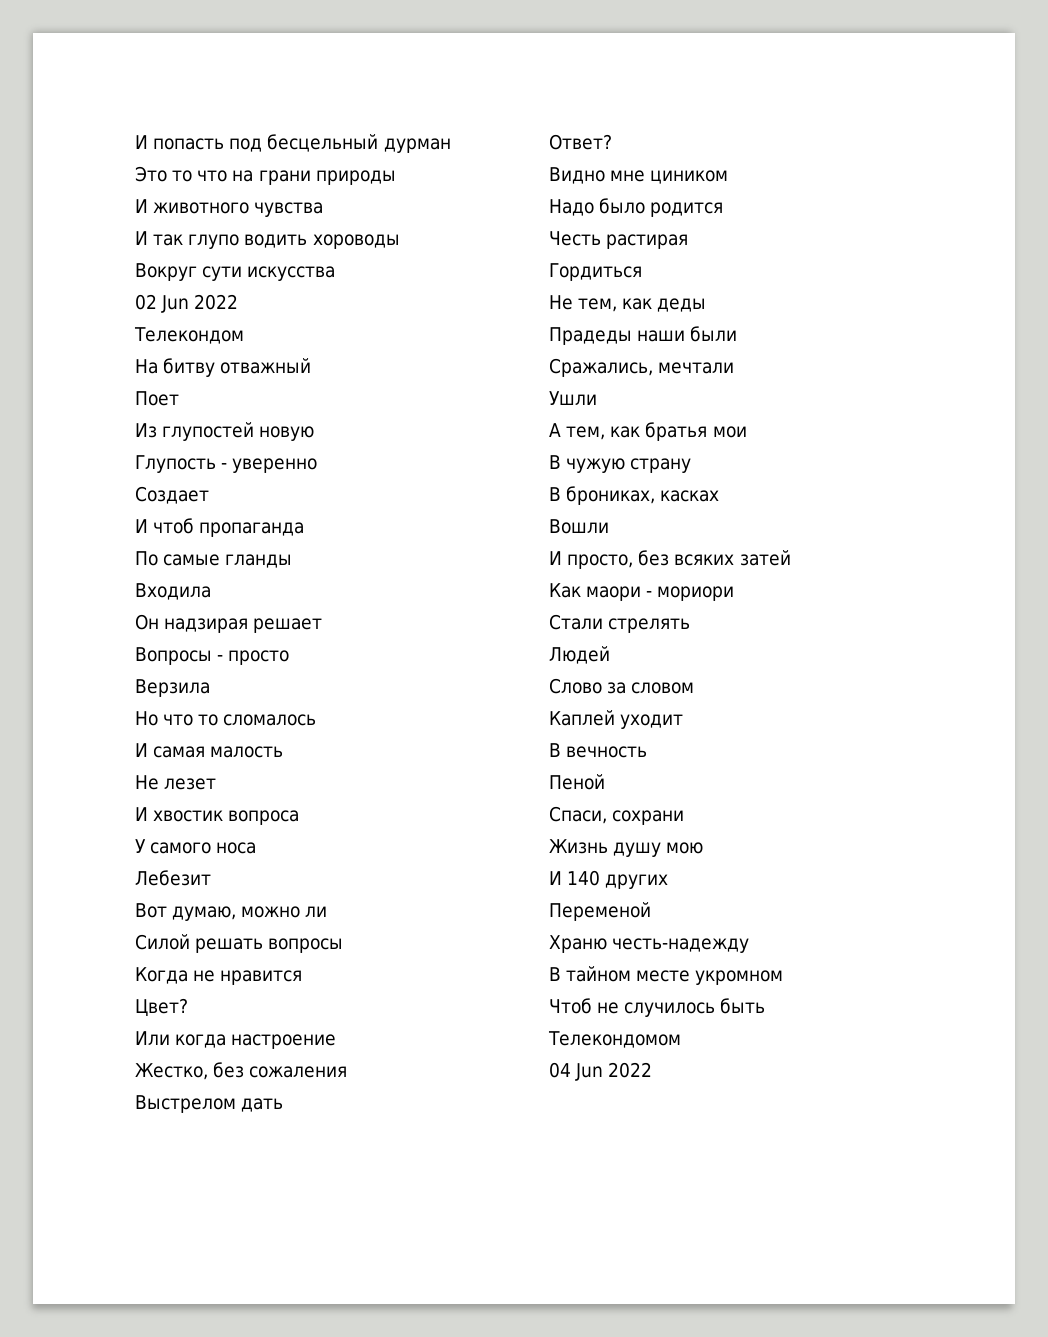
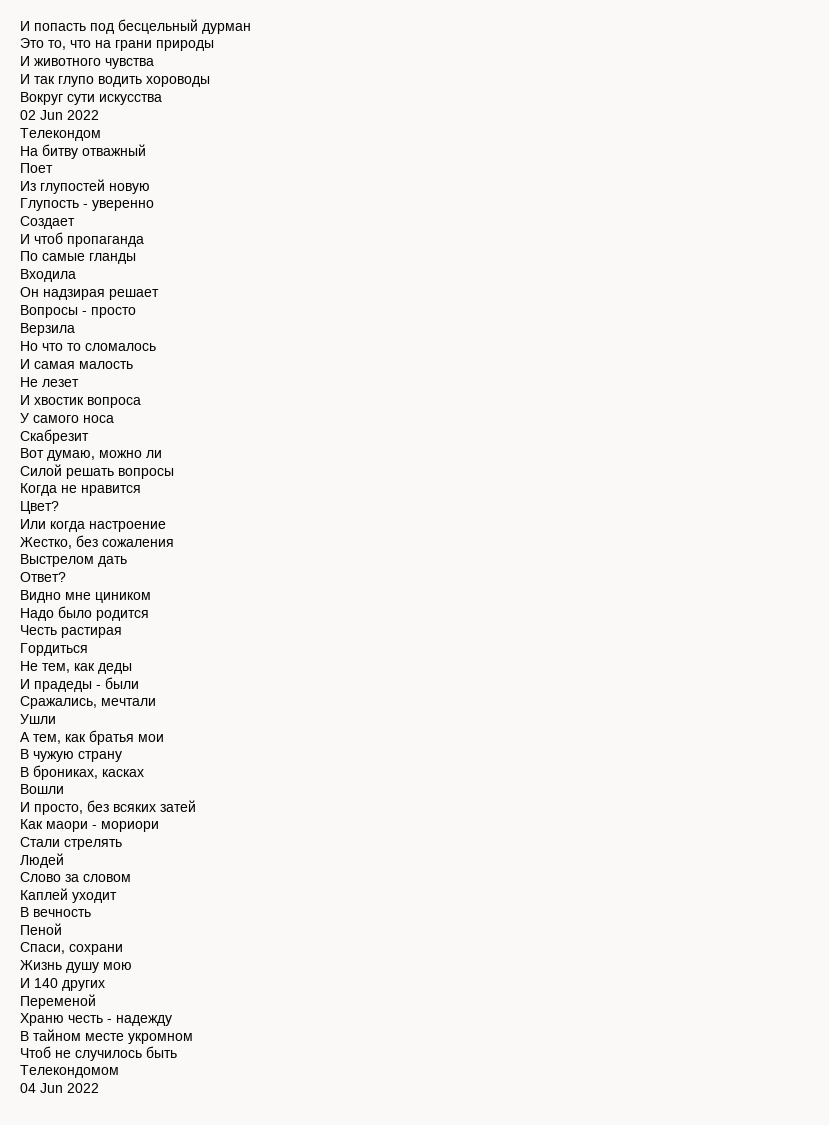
- Это то что на грани природы
+ Это то, что на грани природы
- Лебезит
+ Скабрезит
- Прадеды наши были
+ И прадеды - были
- Храню честь-надежду
+ Храню честь - надежду

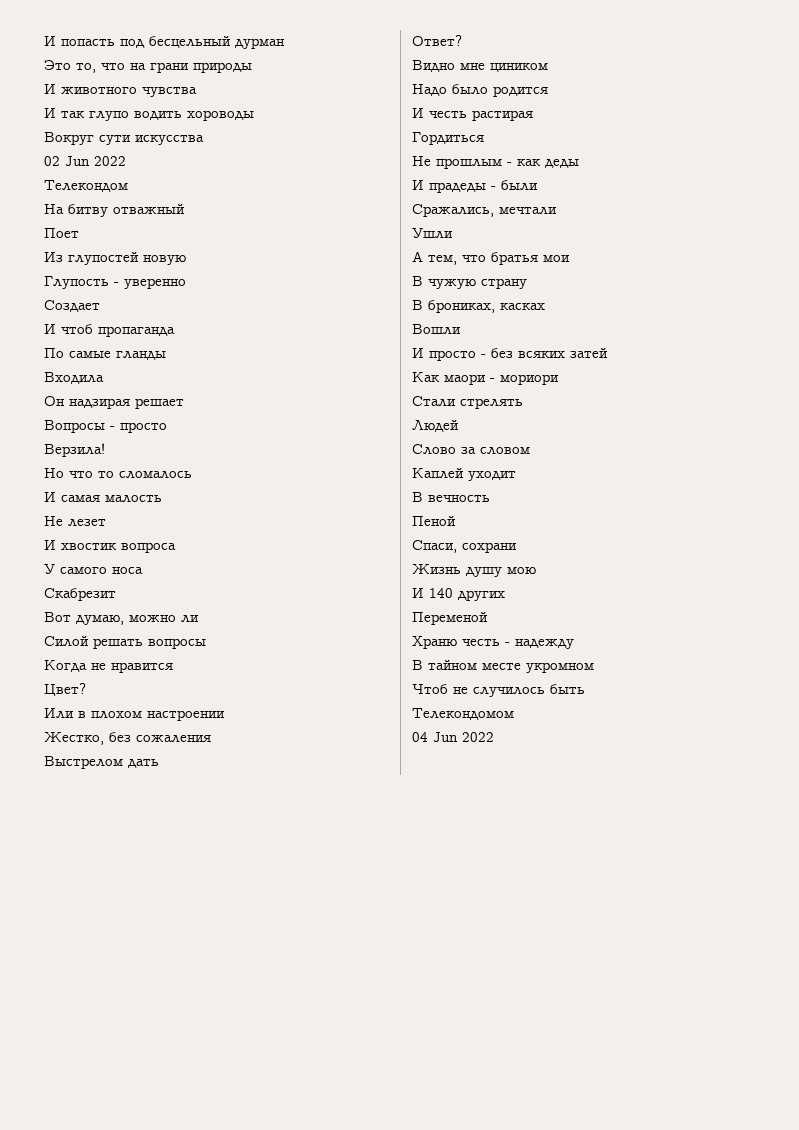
- Верзила
+ Верзила!
- Или когда настроение
+ Или в плохом настроении
- Честь растирая
+ И честь растирая
- Не тем, как деды
+ Не прошлым - как деды
- А тем, как братья мои
+ А тем, что братья мои
- И просто, без всяких затей
+ И просто - без всяких затей

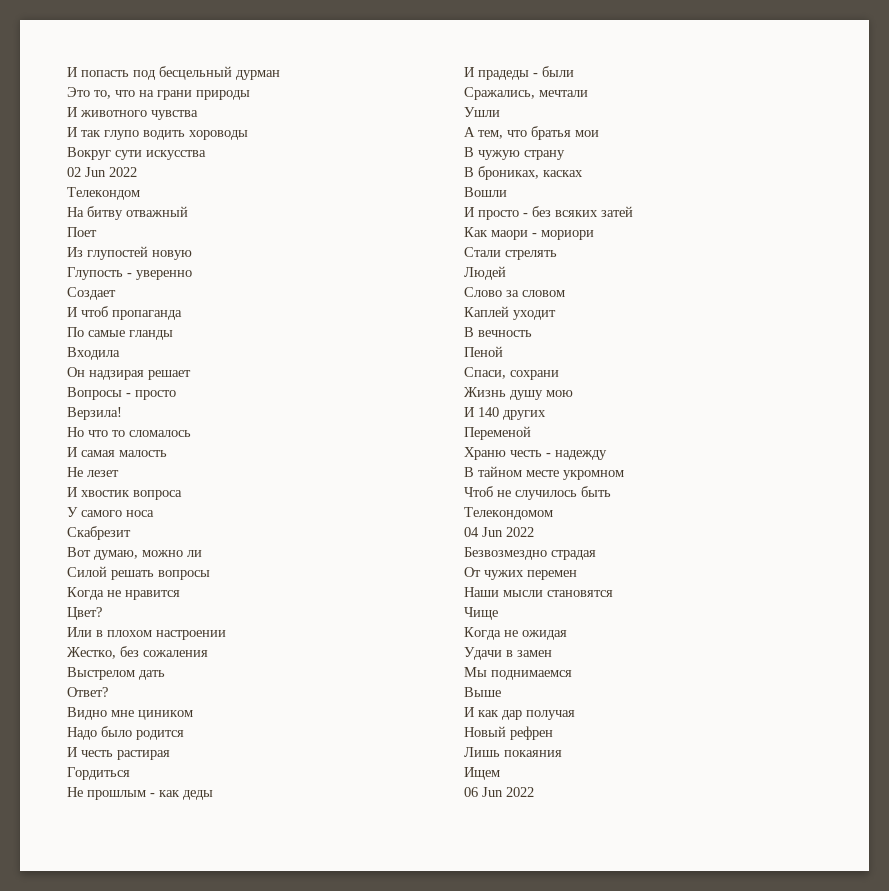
+ Безвозмездно страдая
+ От чужих перемен
+ Наши мысли становятся
+ Чище
+ Когда не ожидая
+ Удачи в замен
+ Мы поднимаемся
+ Выше
+ И как дар получая
+ Новый рефрен
+ Лишь покаяния
+ Ищем
+ 06 Jun 2022

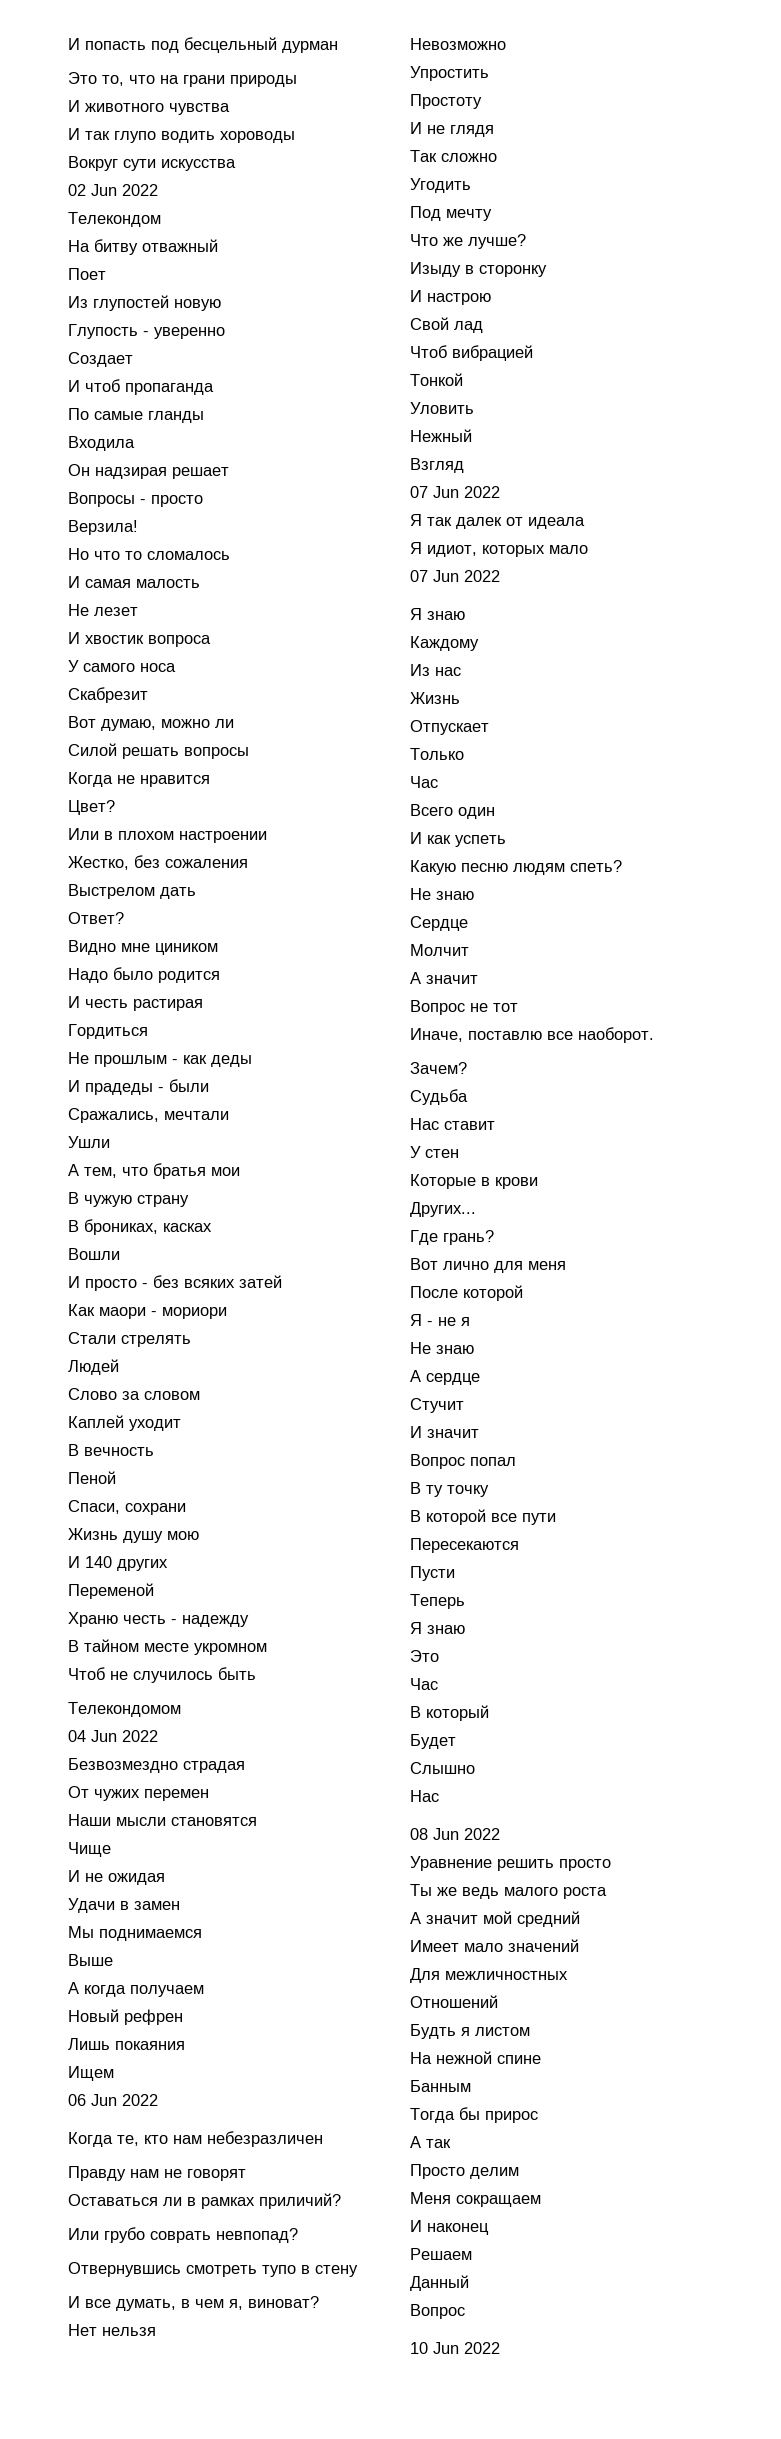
- Когда не ожидая
+ И не ожидая
- И как дар получая
+ А когда получаем
+ Когда те, кто нам небезразличен
+ Правду нам не говорят
+ Оставаться ли в рамках приличий?
+ Или грубо соврать невпопад?
+ Отвернувшись смотреть тупо в стену
+ И все думать, в чем я, виноват?
+ Нет нельзя
+ Невозможно
+ Упростить
+ Простоту
+ И не глядя
+ Так сложно
+ Угодить
+ Под мечту
+ Что же лучше?
+ Изыду в сторонку
+ И настрою
+ Свой лад
+ Чтоб вибрацией
+ Тонкой
+ Уловить
+ Нежный
+ Взгляд
+ 07 Jun 2022
+ Я так далек от идеала
+ Я идиот, которых мало
+ 07 Jun 2022
+ Я знаю
+ Каждому
+ Из нас
+ Жизнь
+ Отпускает
+ Только
+ Час
+ Всего один
+ И как успеть
+ Какую песню людям спеть?
+ Не знаю
+ Сердце
+ Молчит
+ А значит
+ Вопрос не тот
+ Иначе, поставлю все наоборот.
+ Зачем?
+ Судьба
+ Нас ставит
+ У стен
+ Которые в крови
+ Других...
+ Где грань?
+ Вот лично для меня
+ После которой
+ Я - не я
+ Не знаю
+ А сердце
+ Стучит
+ И значит
+ Вопрос попал
+ В ту точку
+ В которой все пути
+ Пересекаются
+ Пусти
+ Теперь
+ Я знаю
+ Это
+ Час
+ В который
+ Будет
+ Слышно
+ Нас
+ 08 Jun 2022
+ Уравнение решить просто
+ Ты же ведь малого роста
+ А значит мой средний
+ Имеет мало значений
+ Для межличностных
+ Отношений
+ Будть я листом
+ На нежной спине
+ Банным
+ Тогда бы прирос
+ А так
+ Просто делим
+ Меня сокращаем
+ И наконец
+ Решаем
+ Данный
+ Вопрос
+ 10 Jun 2022

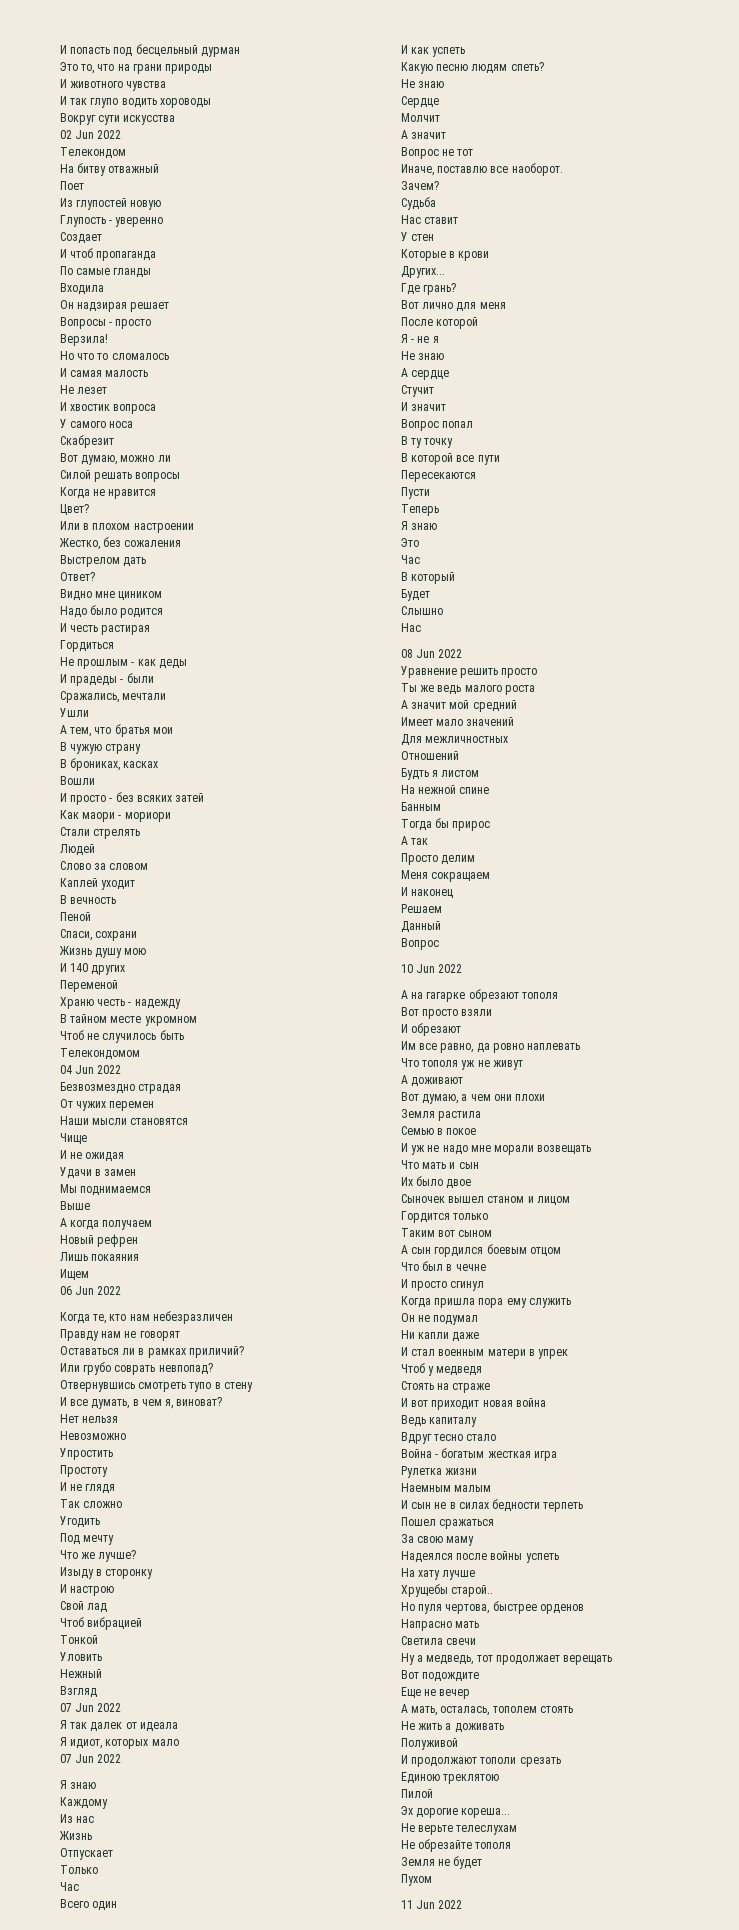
+ А на гагарке обрезают тополя
+ Вот просто взяли
+ И обрезают
+ Им все равно, да ровно наплевать
+ Что тополя уж не живут
+ А доживают
+ Вот думаю, а чем они плохи
+ Земля растила
+ Семью в покое
+ И уж не надо мне морали возвещать
+ Что мать и сын
+ Их было двое
+ Сыночек вышел станом и лицом
+ Гордится только
+ Таким вот сыном
+ А сын гордился боевым отцом
+ Что был в чечне
+ И просто сгинул
+ Когда пришла пора ему служить
+ Он не подумал
+ Ни капли даже
+ И стал военным матери в упрек
+ Чтоб у медведя
+ Стоять на страже
+ И вот приходит новая война
+ Ведь капиталу
+ Вдруг тесно стало
+ Война - богатым жесткая игра
+ Рулетка жизни
+ Наемным малым
+ И сын не в силах бедности терпеть
+ Пошел сражаться
+ За свою маму
+ Надеялся после войны успеть
+ На хату лучше
+ Хрущебы старой..
+ Но пуля чертова, быстрее орденов
+ Напрасно мать
+ Светила свечи
+ Ну а медведь, тот продолжает верещать
+ Вот подождите
+ Еще не вечер
+ А мать, осталась, тополем стоять
+ Не жить а доживать
+ Полуживой
+ И продолжают тополи срезать
+ Единою треклятою
+ Пилой
+ Эх дорогие кореша...
+ Не верьте телеслухам
+ Не обрезайте тополя
+ Земля не будет
+ Пухом
+ 11 Jun 2022

